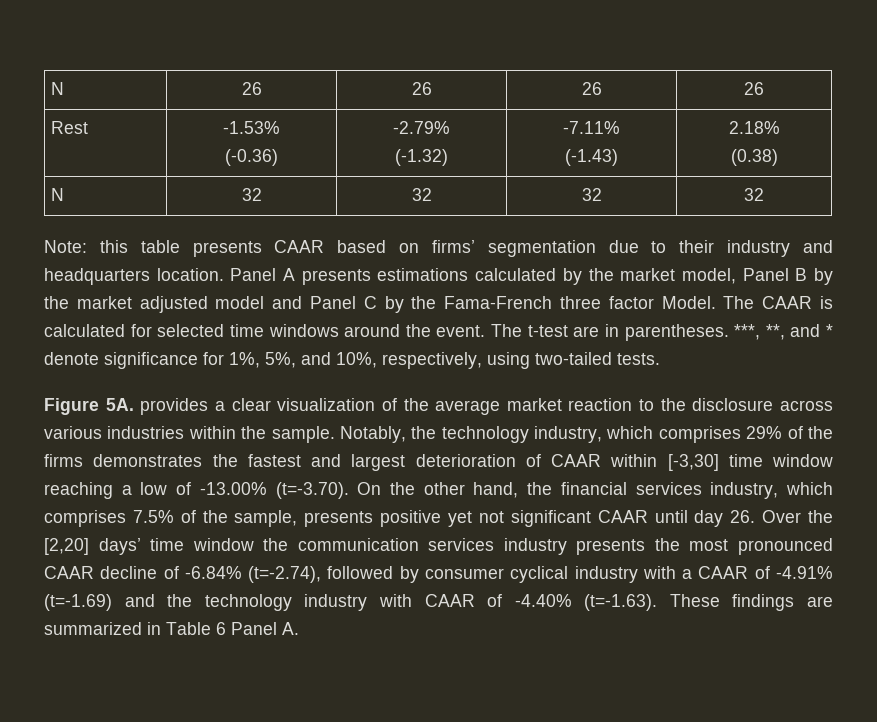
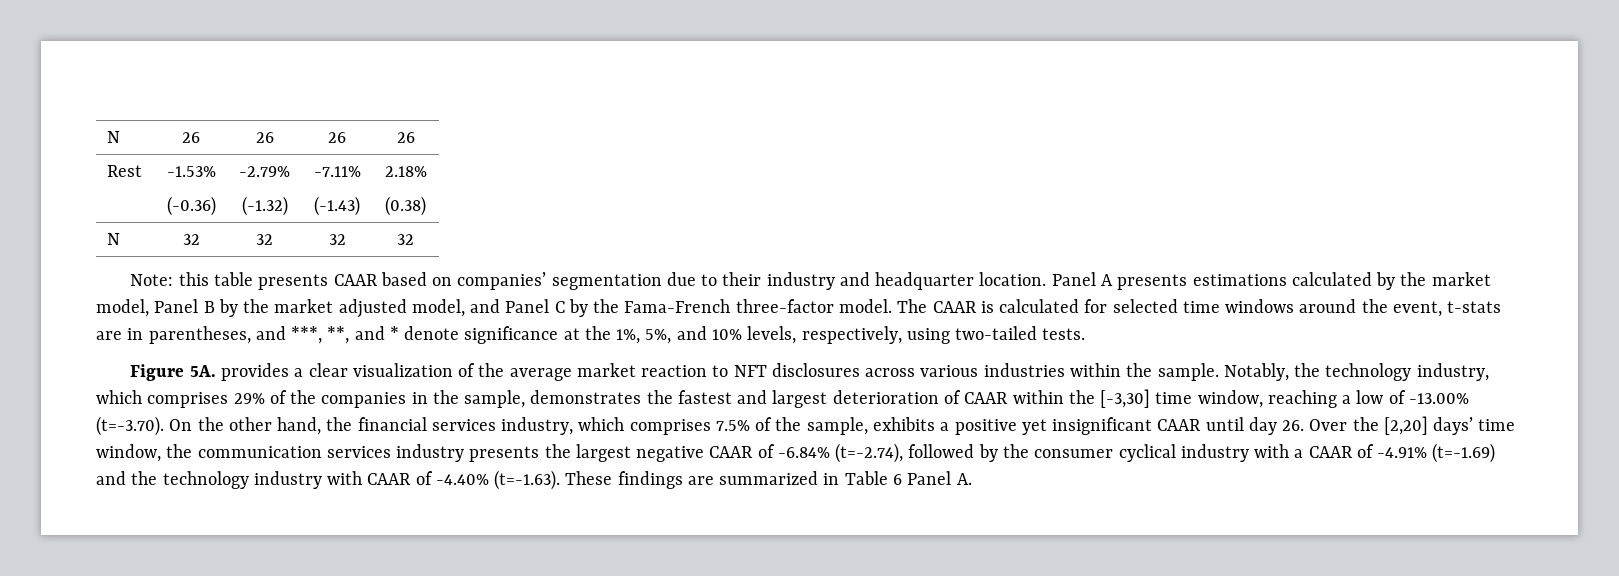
- Note: this table presents CAAR based on firms’ segmentation due to their industry and headquarters location.
+ Note: this table presents CAAR based on companies’ segmentation due to their industry and headquarter location.
- Panel A presents estimations calculated by the market model, Panel B by the market adjusted model and Panel C by the Fama-French three factor Model.
+ Panel A presents estimations calculated by the market model, Panel B by the market adjusted model, and Panel C by the Fama-French three-factor model.
- The CAAR is calculated for selected time windows around the event. The t-test are in parentheses. ***, **, and * denote significance for 1%, 5%, and 10%, respectively, using two-tailed tests.
+ The CAAR is calculated for selected time windows around the event, t-stats are in parentheses, and ***, **, and * denote significance at the 1%, 5%, and 10% levels, respectively, using two-tailed tests.
- Figure 5A. provides a clear visualization of the average market reaction to the disclosure across various industries within the sample.
+ Figure 5A. provides a clear visualization of the average market reaction to NFT disclosures across various industries within the sample.
- Notably, the technology industry, which comprises 29% of the firms demonstrates the fastest and largest deterioration of CAAR within [-3,30] time window reaching a low of -13.00% (t=-3.70). On the other hand, the financial services industry, which comprises 7.5% of the sample, presents positive yet not significant CAAR until day 26. Over the [2,20] days’ time window the communication services industry presents the most pronounced CAAR decline of -6.84% (t=-2.74), followed by consumer cyclical industry with a CAAR of -4.91% (t=-1.69) and the technology industry with CAAR of -4.40% (t=-1.63). These findings are summarized in Table 6 Panel A.
+ Notably, the technology industry, which comprises 29% of the companies in the sample, demonstrates the fastest and largest deterioration of CAAR within the [-3,30] time window, reaching a low of -13.00% (t=-3.70). On the other hand, the financial services industry, which comprises 7.5% of the sample, exhibits a positive yet insignificant CAAR until day 26. Over the [2,20] days’ time window, the communication services industry presents the largest negative CAAR of -6.84% (t=-2.74), followed by the consumer cyclical industry with a CAAR of -4.91% (t=-1.69) and the technology industry with CAAR of -4.40% (t=-1.63). These findings are summarized in Table 6 Panel A.

